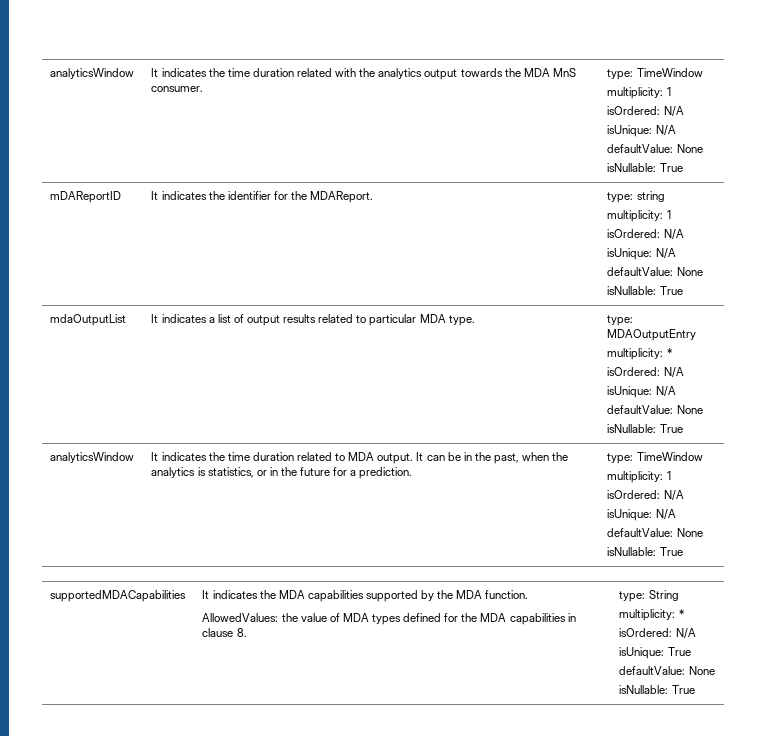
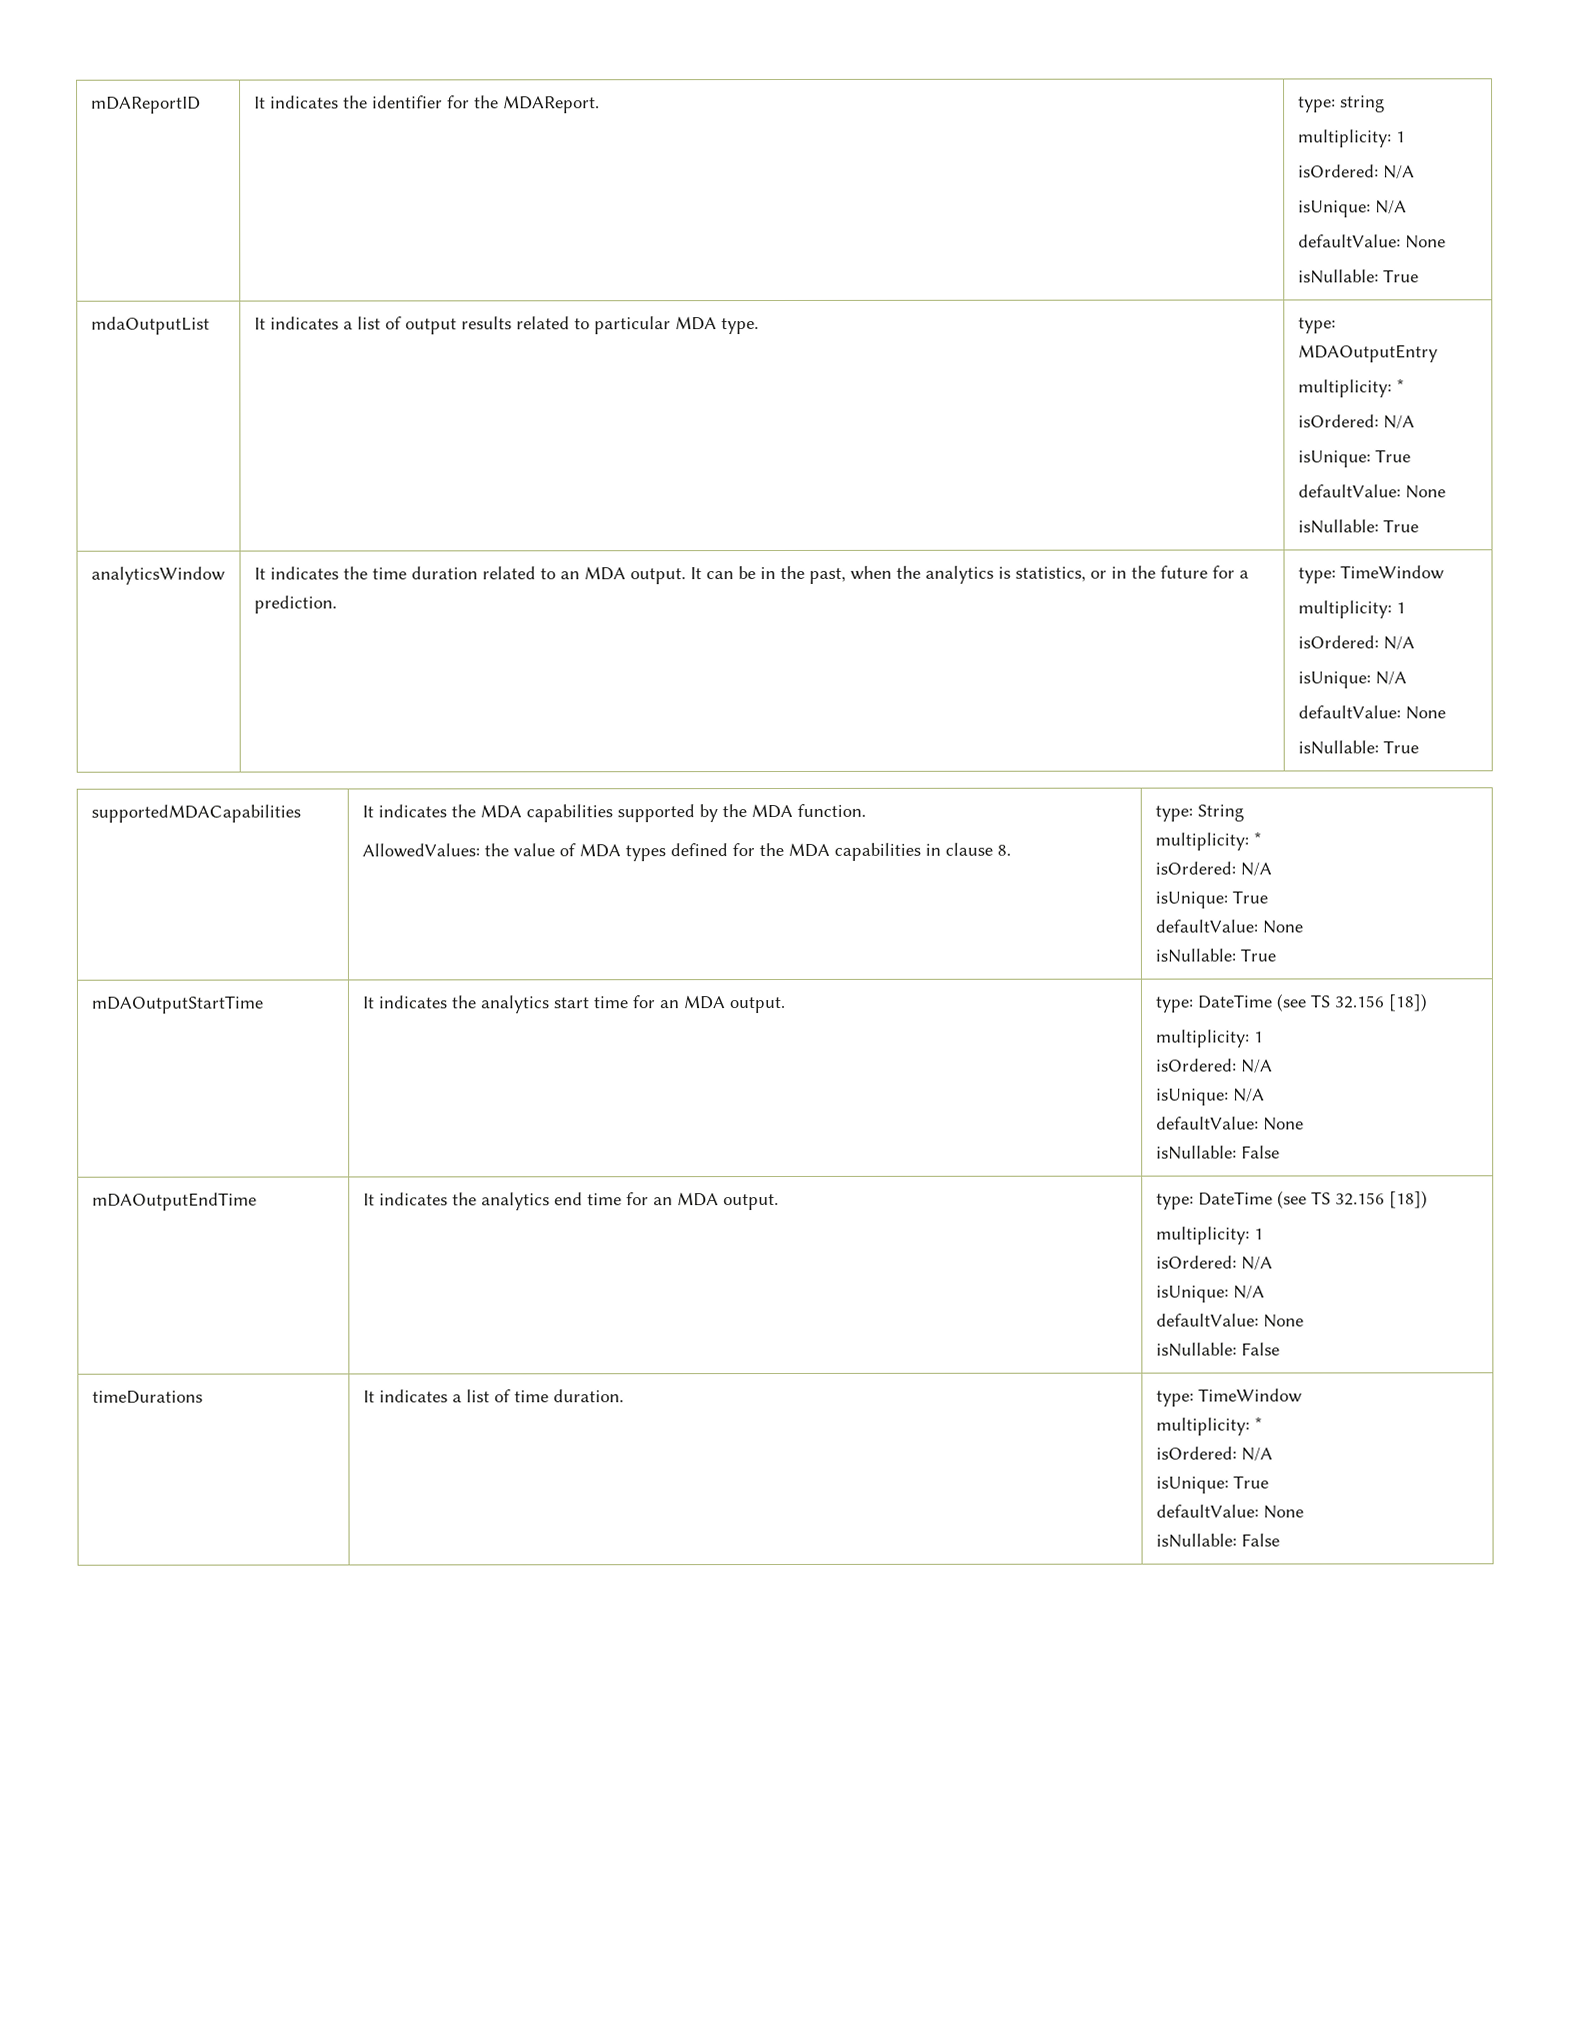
- analyticsWindow | It indicates the time duration related with the analytics output towards the MDA MnS consumer. | type: TimeWindow
- multiplicity: 1
- isOrdered: N/A
- isUnique: N/A
- defaultValue: None
- isNullable: True
  mdaOutputList | It indicates a list of output results related to particular MDA type. | type: MDAOutputEntry
  multiplicity: *
  isOrdered: N/A
- isUnique: N/A
+ isUnique: True
- It indicates the time duration related to MDA output.
+ It indicates the time duration related to an MDA output.
+ mDAOutputStartTime | It indicates the analytics start time for an MDA output. | type: DateTime (see TS 32.156 [18])
+ multiplicity: 1
+ isOrdered: N/A
+ isUnique: N/A
+ defaultValue: None
+ isNullable: False
+ mDAOutputEndTime | It indicates the analytics end time for an MDA output. | type: DateTime (see TS 32.156 [18])
+ multiplicity: 1
+ isOrdered: N/A
+ isUnique: N/A
+ defaultValue: None
+ isNullable: False
+ timeDurations | It indicates a list of time duration. | type: TimeWindow
+ multiplicity: *
+ isOrdered: N/A
+ isUnique: True
+ defaultValue: None
+ isNullable: False

